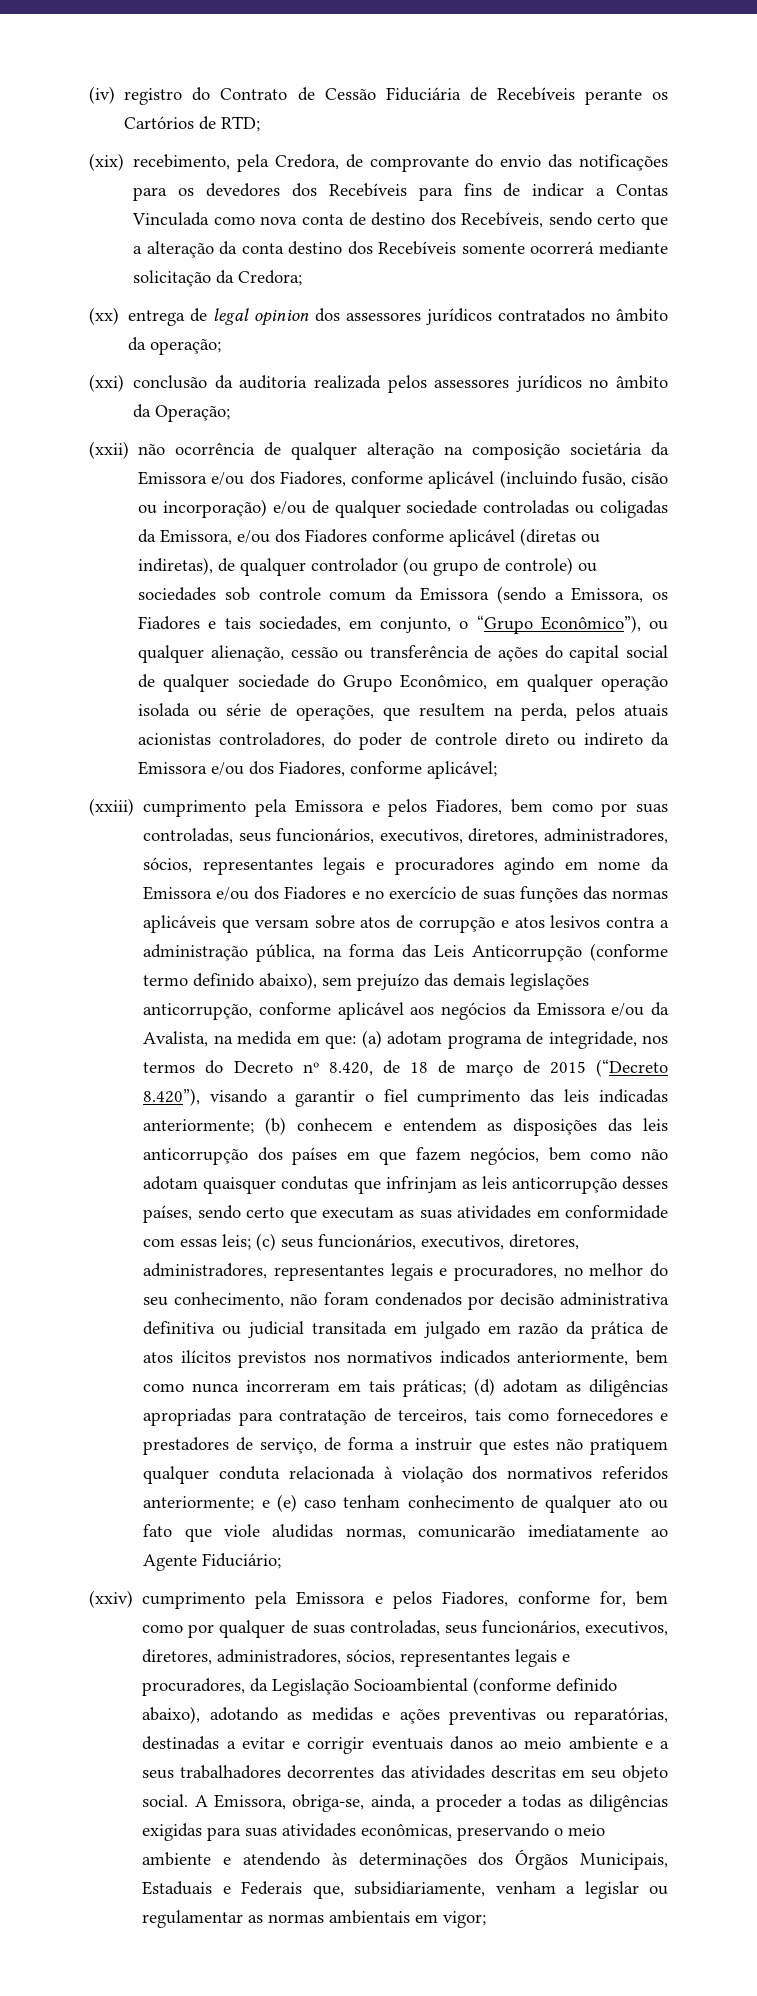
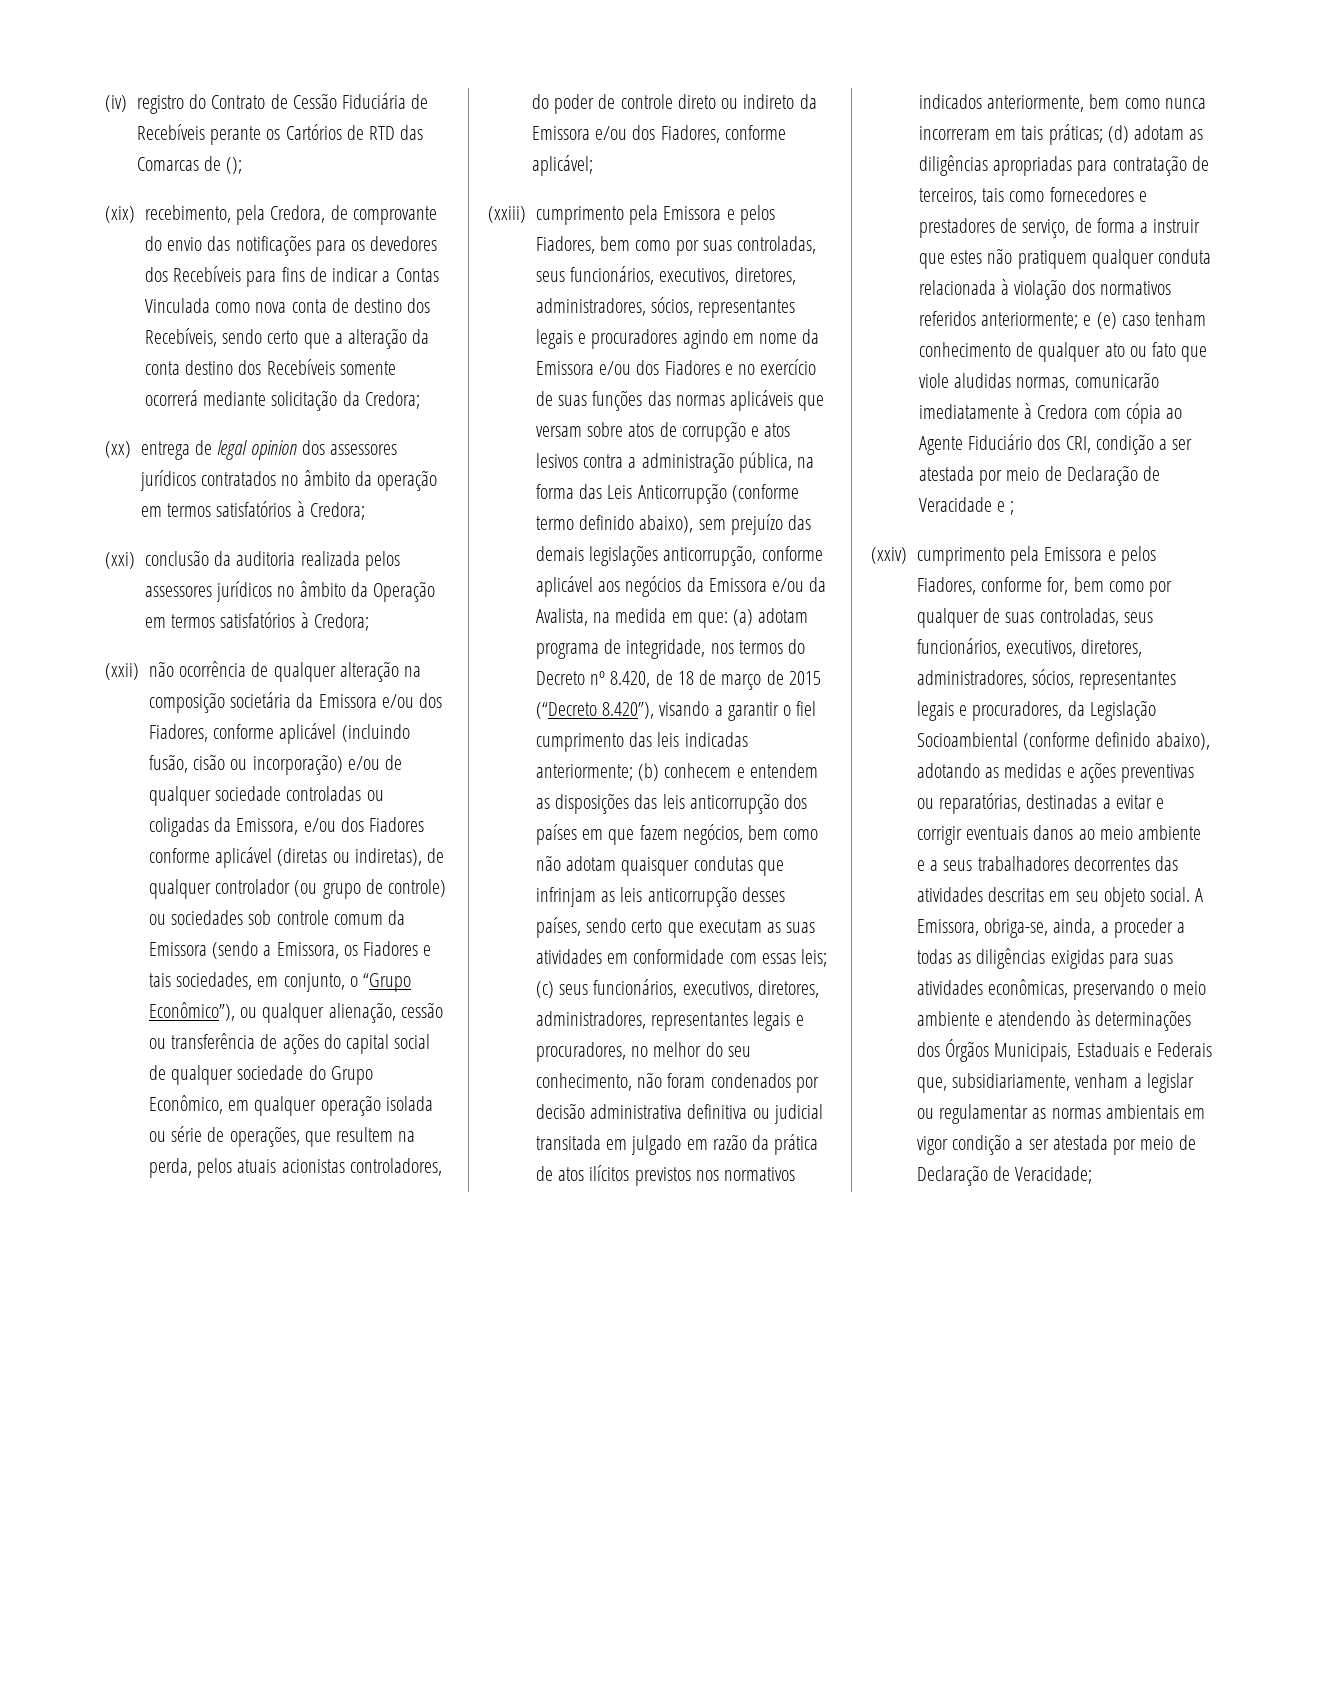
- (iv) registro do Contrato de Cessão Fiduciária de Recebíveis perante os Cartórios de RTD;
+ (iv) registro do Contrato de Cessão Fiduciária de Recebíveis perante os Cartórios de RTD das Comarcas de ();
- (xx) entrega de legal opinion dos assessores jurídicos contratados no âmbito da operação;
+ (xx) entrega de legal opinion dos assessores jurídicos contratados no âmbito da operação em termos satisfatórios à Credora;
- (xxi) conclusão da auditoria realizada pelos assessores jurídicos no âmbito da Operação;
+ (xxi) conclusão da auditoria realizada pelos assessores jurídicos no âmbito da Operação em termos satisfatórios à Credora;
- e (e) caso tenham conhecimento de qualquer ato ou fato que viole aludidas normas, comunicarão imediatamente ao Agente Fiduciário;
+ e (e) caso tenham conhecimento de qualquer ato ou fato que viole aludidas normas, comunicarão imediatamente à Credora com cópia ao Agente Fiduciário dos CRI, condição a ser atestada por meio de Declaração de Veracidade e ;
- A Emissora, obriga-se, ainda, a proceder a todas as diligências exigidas para suas atividades econômicas, preservando o meio ambiente e atendendo às determinações dos Órgãos Municipais, Estaduais e Federais que, subsidiariamente, venham a legislar ou regulamentar as normas ambientais em vigor;
+ A Emissora, obriga-se, ainda, a proceder a todas as diligências exigidas para suas atividades econômicas, preservando o meio ambiente e atendendo às determinações dos Órgãos Municipais, Estaduais e Federais que, subsidiariamente, venham a legislar ou regulamentar as normas ambientais em vigor condição a ser atestada por meio de Declaração de Veracidade;

